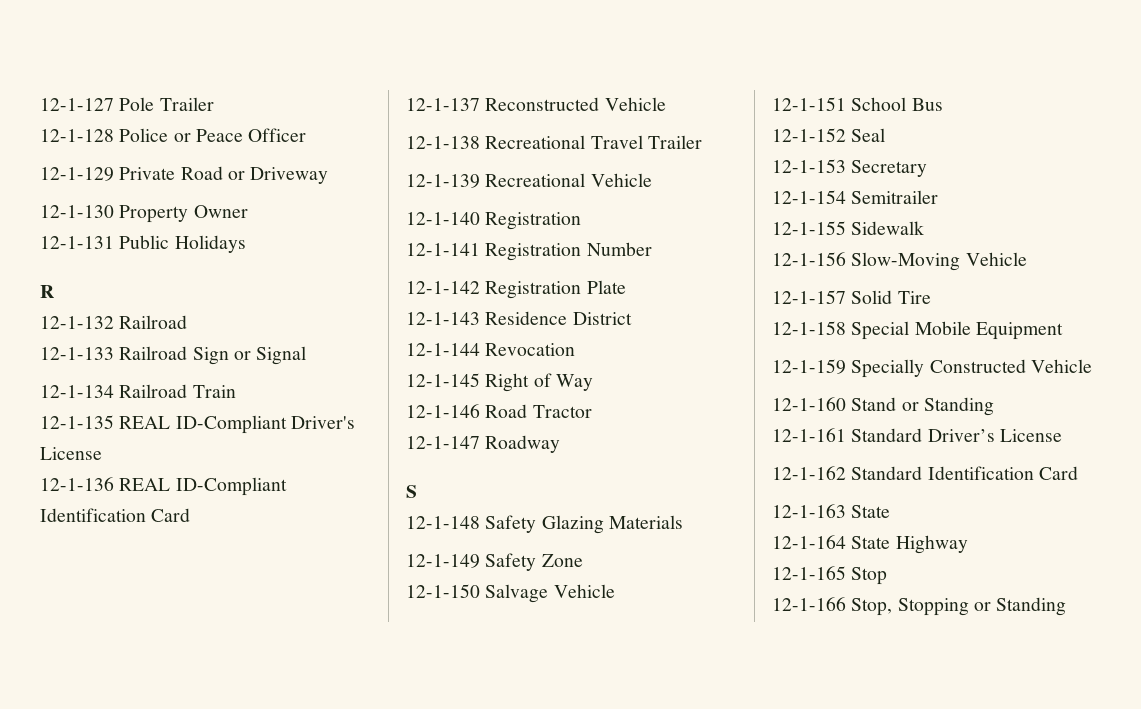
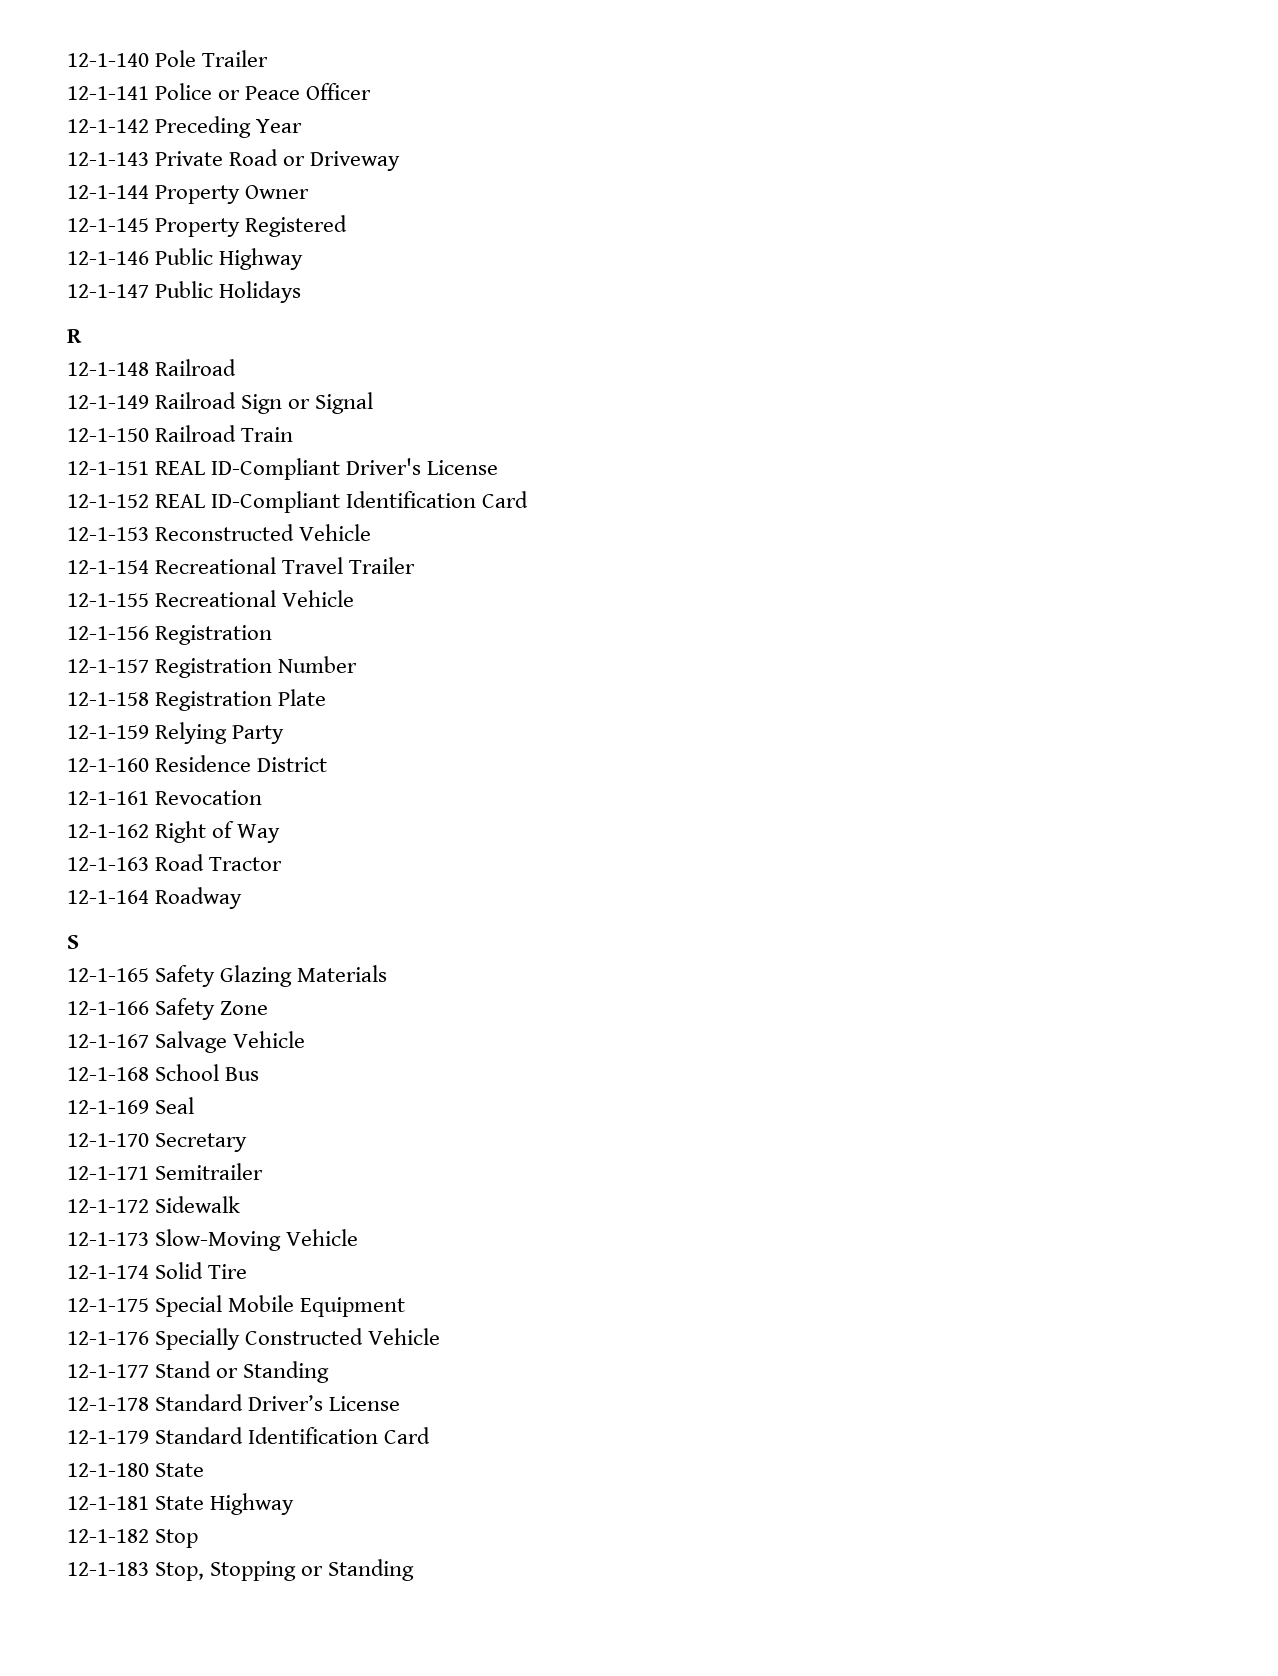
- 12-1-127 Pole Trailer
+ 12-1-140 Pole Trailer
- 12-1-128 Police or Peace Officer
+ 12-1-141 Police or Peace Officer
- 12-1-129 Private Road or Driveway
+ 12-1-142 Preceding Year
+ 12-1-143 Private Road or Driveway
- 12-1-130 Property Owner
+ 12-1-144 Property Owner
- 12-1-131 Public Holidays
+ 12-1-145 Property Registered
+ 12-1-146 Public Highway
+ 12-1-147 Public Holidays
- 12-1-132 Railroad
+ 12-1-148 Railroad
- 12-1-133 Railroad Sign or Signal
+ 12-1-149 Railroad Sign or Signal
- 12-1-134 Railroad Train
+ 12-1-150 Railroad Train
- 12-1-135 REAL ID-Compliant Driver's License
+ 12-1-151 REAL ID-Compliant Driver's License
- 12-1-136 REAL ID-Compliant Identification Card
+ 12-1-152 REAL ID-Compliant Identification Card
- 12-1-137 Reconstructed Vehicle
+ 12-1-153 Reconstructed Vehicle
- 12-1-138 Recreational Travel Trailer
+ 12-1-154 Recreational Travel Trailer
- 12-1-139 Recreational Vehicle
+ 12-1-155 Recreational Vehicle
- 12-1-140 Registration
+ 12-1-156 Registration
- 12-1-141 Registration Number
+ 12-1-157 Registration Number
- 12-1-142 Registration Plate
+ 12-1-158 Registration Plate
- 12-1-143 Residence District
+ 12-1-159 Relying Party
+ 12-1-160 Residence District
- 12-1-144 Revocation
+ 12-1-161 Revocation
- 12-1-145 Right of Way
+ 12-1-162 Right of Way
- 12-1-146 Road Tractor
+ 12-1-163 Road Tractor
- 12-1-147 Roadway
+ 12-1-164 Roadway
- 12-1-148 Safety Glazing Materials
+ 12-1-165 Safety Glazing Materials
- 12-1-149 Safety Zone
+ 12-1-166 Safety Zone
- 12-1-150 Salvage Vehicle
+ 12-1-167 Salvage Vehicle
- 12-1-151 School Bus
+ 12-1-168 School Bus
- 12-1-152 Seal
+ 12-1-169 Seal
- 12-1-153 Secretary
+ 12-1-170 Secretary
- 12-1-154 Semitrailer
+ 12-1-171 Semitrailer
- 12-1-155 Sidewalk
+ 12-1-172 Sidewalk
- 12-1-156 Slow-Moving Vehicle
+ 12-1-173 Slow-Moving Vehicle
- 12-1-157 Solid Tire
+ 12-1-174 Solid Tire
- 12-1-158 Special Mobile Equipment
+ 12-1-175 Special Mobile Equipment
- 12-1-159 Specially Constructed Vehicle
+ 12-1-176 Specially Constructed Vehicle
- 12-1-160 Stand or Standing
+ 12-1-177 Stand or Standing
- 12-1-161 Standard Driver’s License
+ 12-1-178 Standard Driver’s License
- 12-1-162 Standard Identification Card
+ 12-1-179 Standard Identification Card
- 12-1-163 State
+ 12-1-180 State
- 12-1-164 State Highway
+ 12-1-181 State Highway
- 12-1-165 Stop
+ 12-1-182 Stop
- 12-1-166 Stop, Stopping or Standing
+ 12-1-183 Stop, Stopping or Standing

